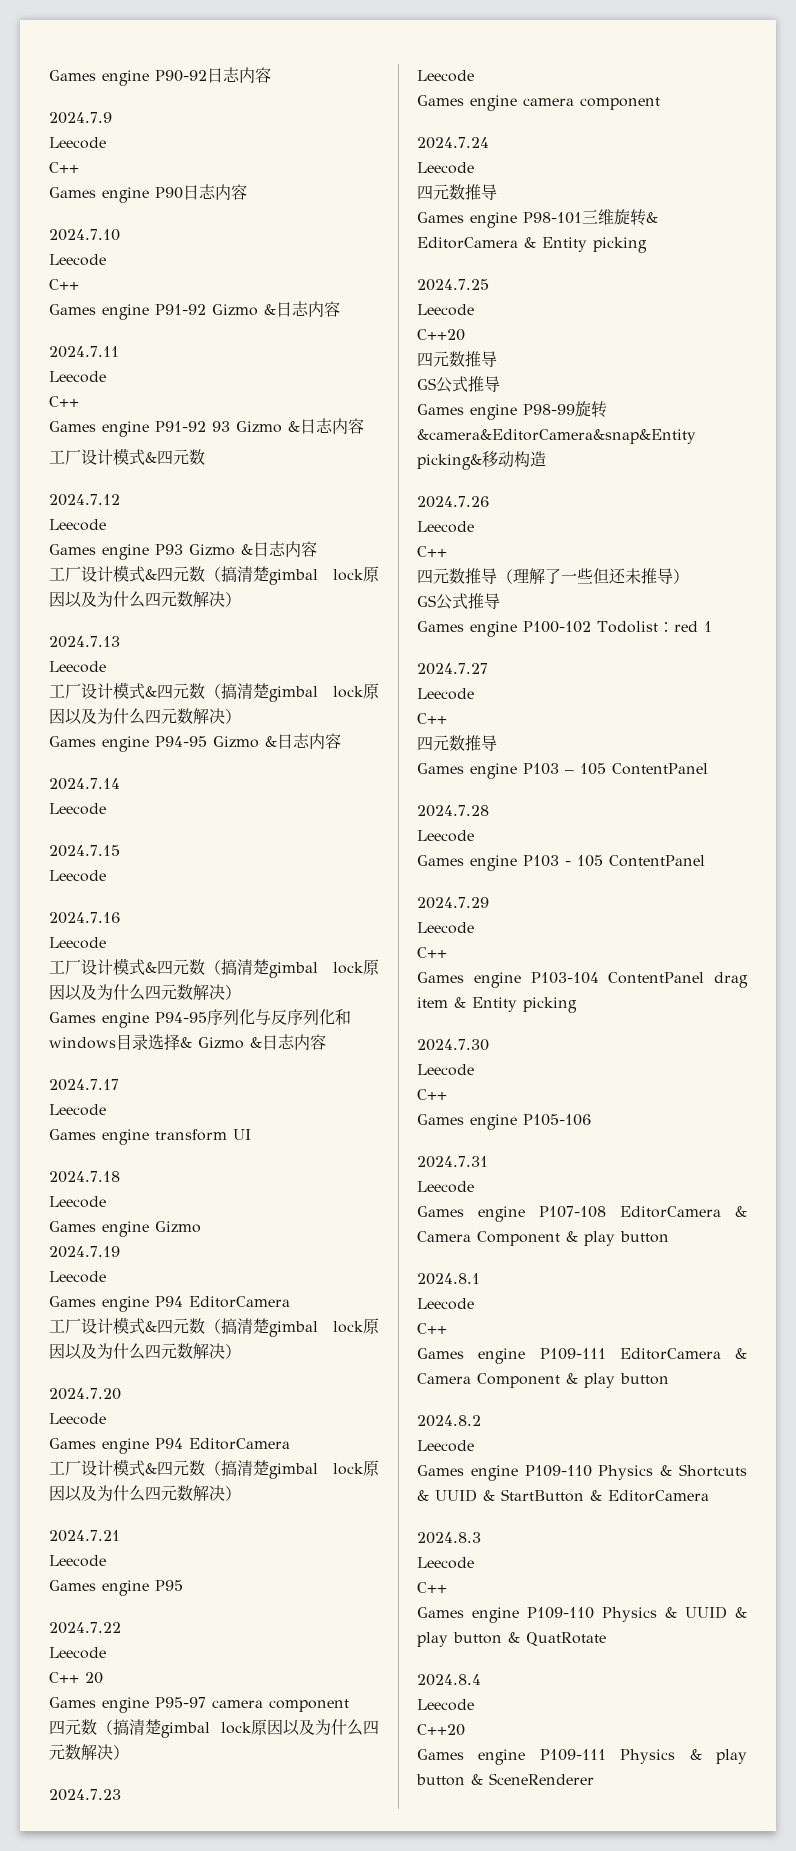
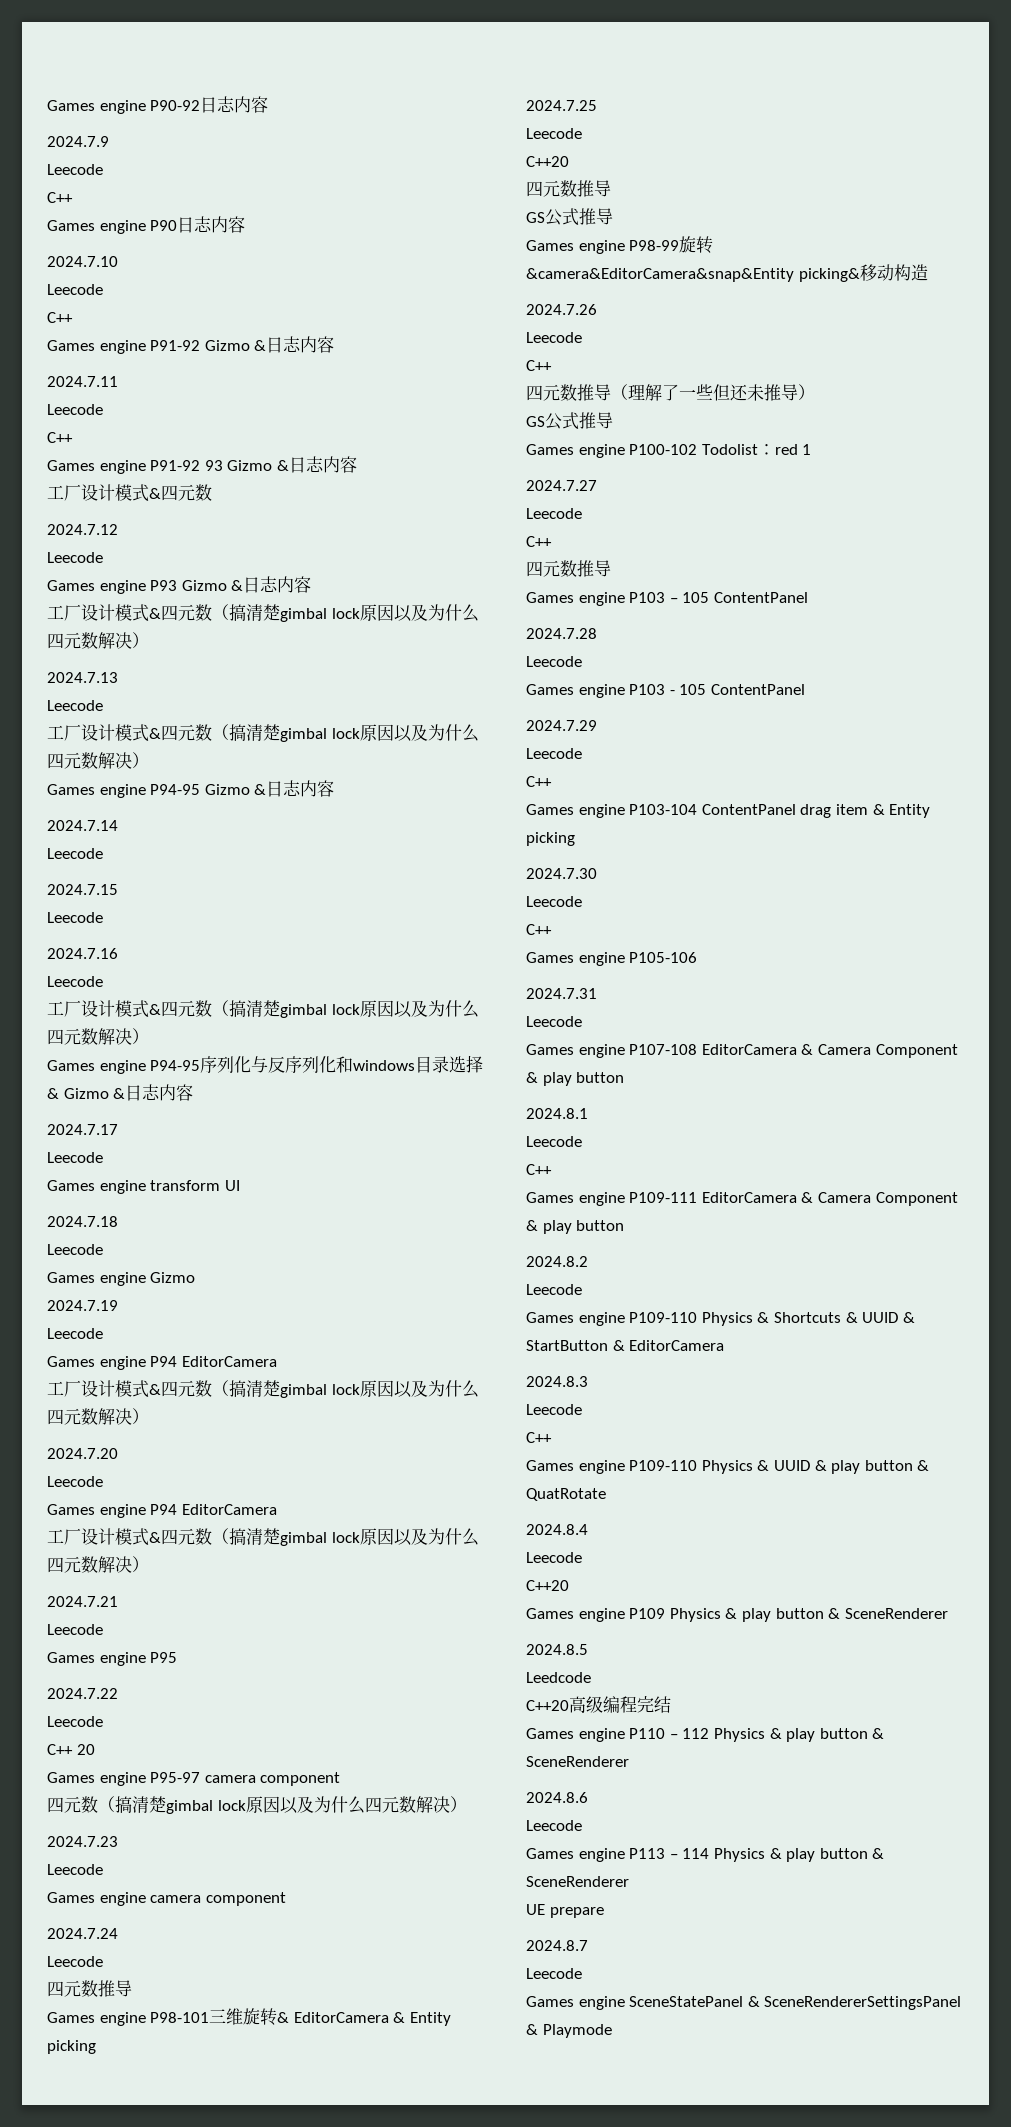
- Games engine P109-111 Physics & play button & SceneRenderer
+ Games engine P109 Physics & play button & SceneRenderer
+ 2024.8.5
+ Leedcode
+ C++20高级编程完结
+ Games engine P110 – 112 Physics & play button & SceneRenderer
+ 2024.8.6
+ Leecode
+ Games engine P113 – 114 Physics & play button & SceneRenderer
+ UE prepare
+ 2024.8.7
+ Leecode
+ Games engine SceneStatePanel & SceneRendererSettingsPanel & Playmode

